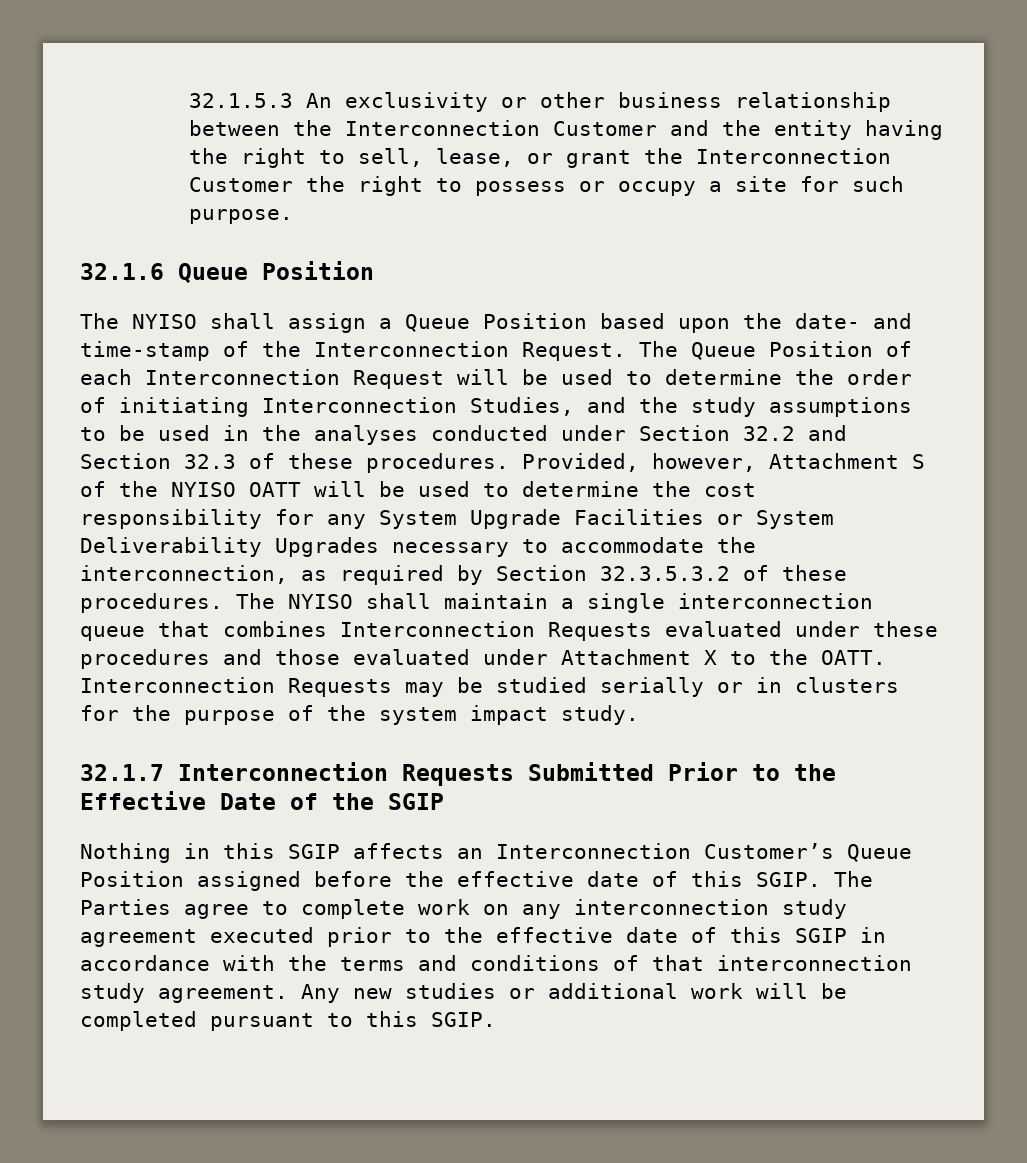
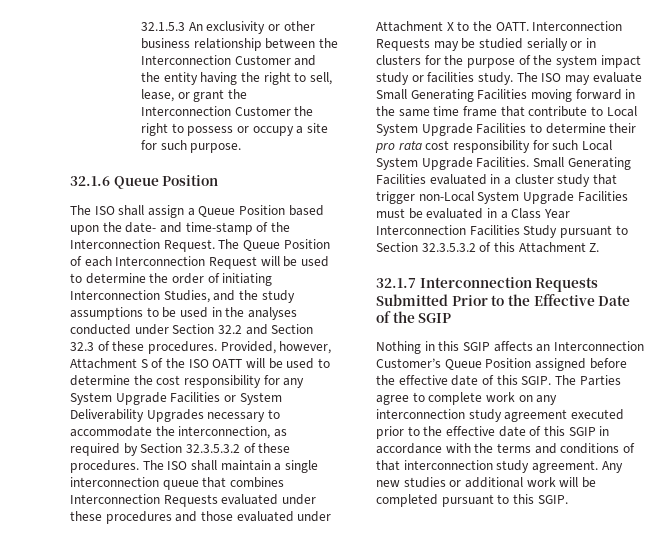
- The NYISO shall assign a Queue Position based upon the date- and time-stamp of the Interconnection Request.
+ The ISO shall assign a Queue Position based upon the date- and time-stamp of the Interconnection Request.
- Provided, however, Attachment S of the NYISO OATT will be used to determine the cost responsibility for any System Upgrade Facilities or System Deliverability Upgrades necessary to accommodate the interconnection, as required by Section 32.3.5.3.2 of these procedures.
+ Provided, however, Attachment S of the ISO OATT will be used to determine the cost responsibility for any System Upgrade Facilities or System Deliverability Upgrades necessary to accommodate the interconnection, as required by Section 32.3.5.3.2 of these procedures.
- The NYISO shall maintain a single interconnection queue that combines Interconnection Requests evaluated under these procedures and those evaluated under Attachment X to the OATT.
+ The ISO shall maintain a single interconnection queue that combines Interconnection Requests evaluated under these procedures and those evaluated under Attachment X to the OATT.
- Interconnection Requests may be studied serially or in clusters for the purpose of the system impact study.
+ Interconnection Requests may be studied serially or in clusters for the purpose of the system impact study or facilities study. The ISO may evaluate Small Generating Facilities moving forward in the same time frame that contribute to Local System Upgrade Facilities to determine their pro rata cost responsibility for such Local System Upgrade Facilities. Small Generating Facilities evaluated in a cluster study that trigger non-Local System Upgrade Facilities must be evaluated in a Class Year Interconnection Facilities Study pursuant to Section 32.3.5.3.2 of this Attachment Z.

